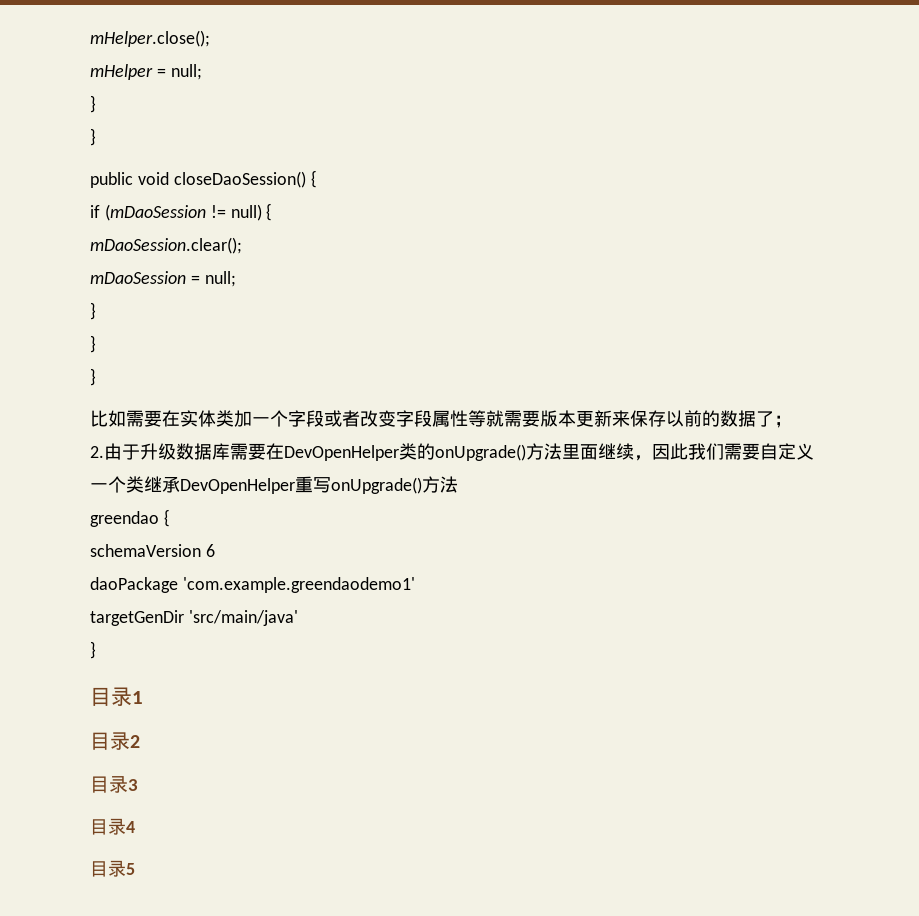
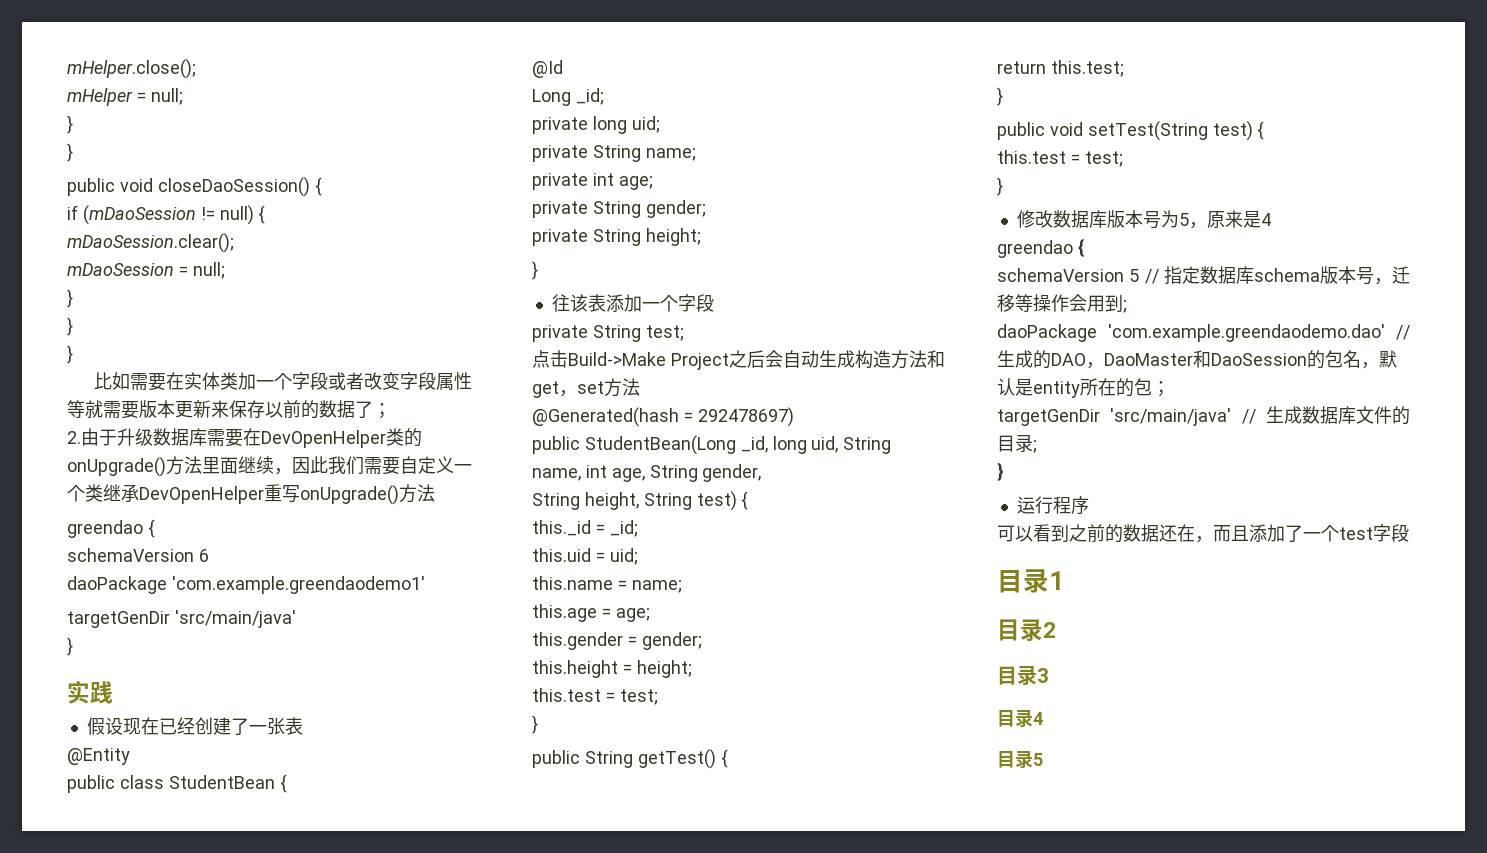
+ 实践
+ 假设现在已经创建了一张表
+ @Entity
+ public class StudentBean {
+ @Id
+ Long _id;
+ private long uid;
+ private String name;
+ private int age;
+ private String gender;
+ private String height;
+ }
+ 往该表添加一个字段
+ private String test;
+ 点击Build->Make Project之后会自动生成构造方法和get，set方法
+ @Generated(hash = 292478697)
+ public StudentBean(Long _id, long uid, String name, int age, String gender,
+ String height, String test) {
+ this._id = _id;
+ this.uid = uid;
+ this.name = name;
+ this.age = age;
+ this.gender = gender;
+ this.height = height;
+ this.test = test;
+ }
+ public String getTest() {
+ return this.test;
+ }
+ public void setTest(String test) {
+ this.test = test;
+ }
+ 修改数据库版本号为5，原来是4
+ greendao {
+ schemaVersion 5 // 指定数据库schema版本号，迁移等操作会用到;
+ daoPackage 'com.example.greendaodemo.dao' // 生成的DAO，DaoMaster和DaoSession的包名，默认是entity所在的包；
+ targetGenDir 'src/main/java' // 生成数据库文件的目录;
+ }
+ 运行程序
+ 可以看到之前的数据还在，而且添加了一个test字段

